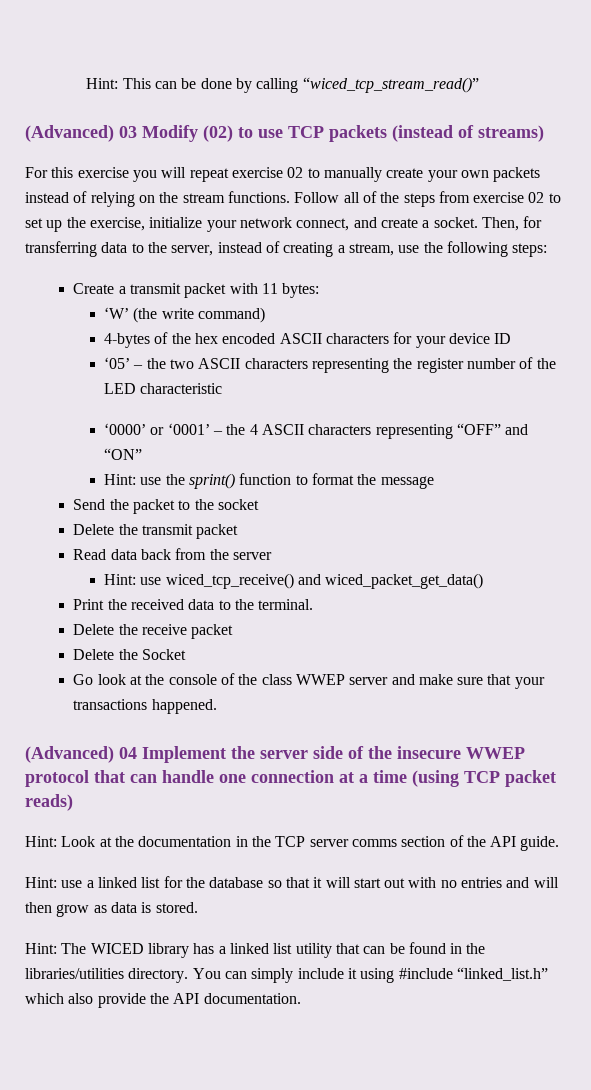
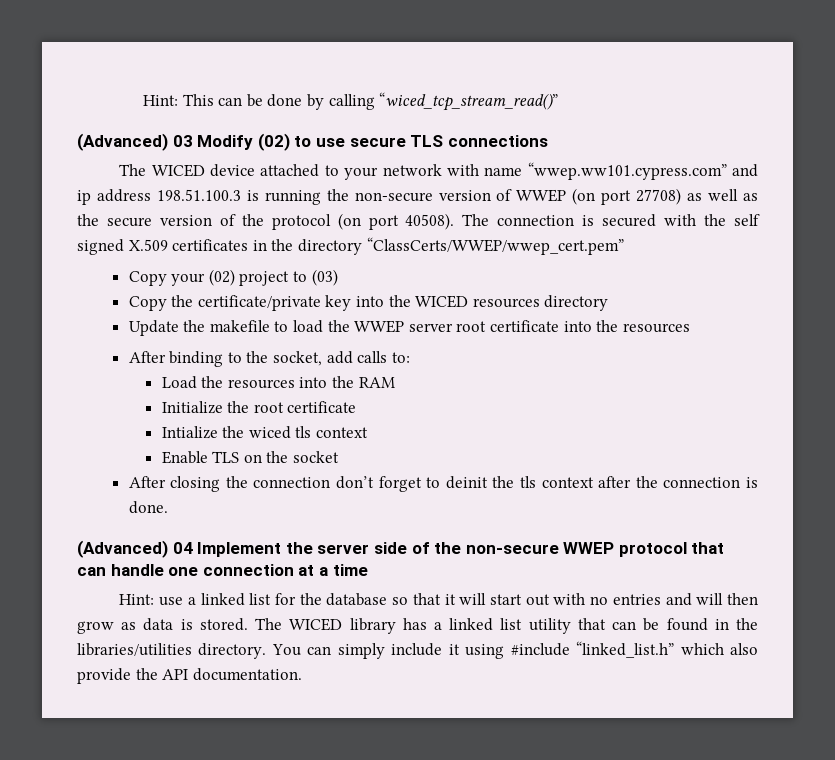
- (Advanced) 03 Modify (02) to use TCP packets (instead of streams)
- For this exercise you will repeat exercise 02 to manually create your own packets instead of relying on the stream functions. Follow all of the steps from exercise 02 to set up the exercise, initialize your network connect, and create a socket. Then, for transferring data to the server, instead of creating a stream, use the following steps:
- Create a transmit packet with 11 bytes:
- ‘W’ (the write command)
- 4-bytes of the hex encoded ASCII characters for your device ID
- ‘05’ – the two ASCII characters representing the register number of the LED characteristic
- ‘0000’ or ‘0001’ – the 4 ASCII characters representing “OFF” and “ON”
- Hint: use the sprint() function to format the message
- Send the packet to the socket
- Delete the transmit packet
- Read data back from the server
- Hint: use wiced_tcp_receive() and wiced_packet_get_data()
- Print the received data to the terminal.
- Delete the receive packet
- Delete the Socket
- Go look at the console of the class WWEP server and make sure that your transactions happened.
+ (Advanced) 03 Modify (02) to use secure TLS connections
+ The WICED device attached to your network with name “wwep.ww101.cypress.com” and ip address 198.51.100.3 is running the non-secure version of WWEP (on port 27708) as well as the secure version of the protocol (on port 40508). The connection is secured with the self signed X.509 certificates in the directory “ClassCerts/WWEP/wwep_cert.pem”
+ Copy your (02) project to (03)
+ Copy the certificate/private key into the WICED resources directory
+ Update the makefile to load the WWEP server root certificate into the resources
+ After binding to the socket, add calls to:
+ Load the resources into the RAM
+ Initialize the root certificate
+ Intialize the wiced tls context
+ Enable TLS on the socket
+ After closing the connection don’t forget to deinit the tls context after the connection is done.
- (Advanced) 04 Implement the server side of the insecure WWEP protocol that can handle one connection at a time (using TCP packet reads)
- Hint: Look at the documentation in the TCP server comms section of the API guide.
+ (Advanced) 04 Implement the server side of the non-secure WWEP protocol that can handle one connection at a time
- Hint: use a linked list for the database so that it will start out with no entries and will then grow as data is stored.
- Hint: The WICED library has a linked list utility that can be found in the libraries/utilities directory.
+ Hint: use a linked list for the database so that it will start out with no entries and will then grow as data is stored. The WICED library has a linked list utility that can be found in the libraries/utilities directory.

